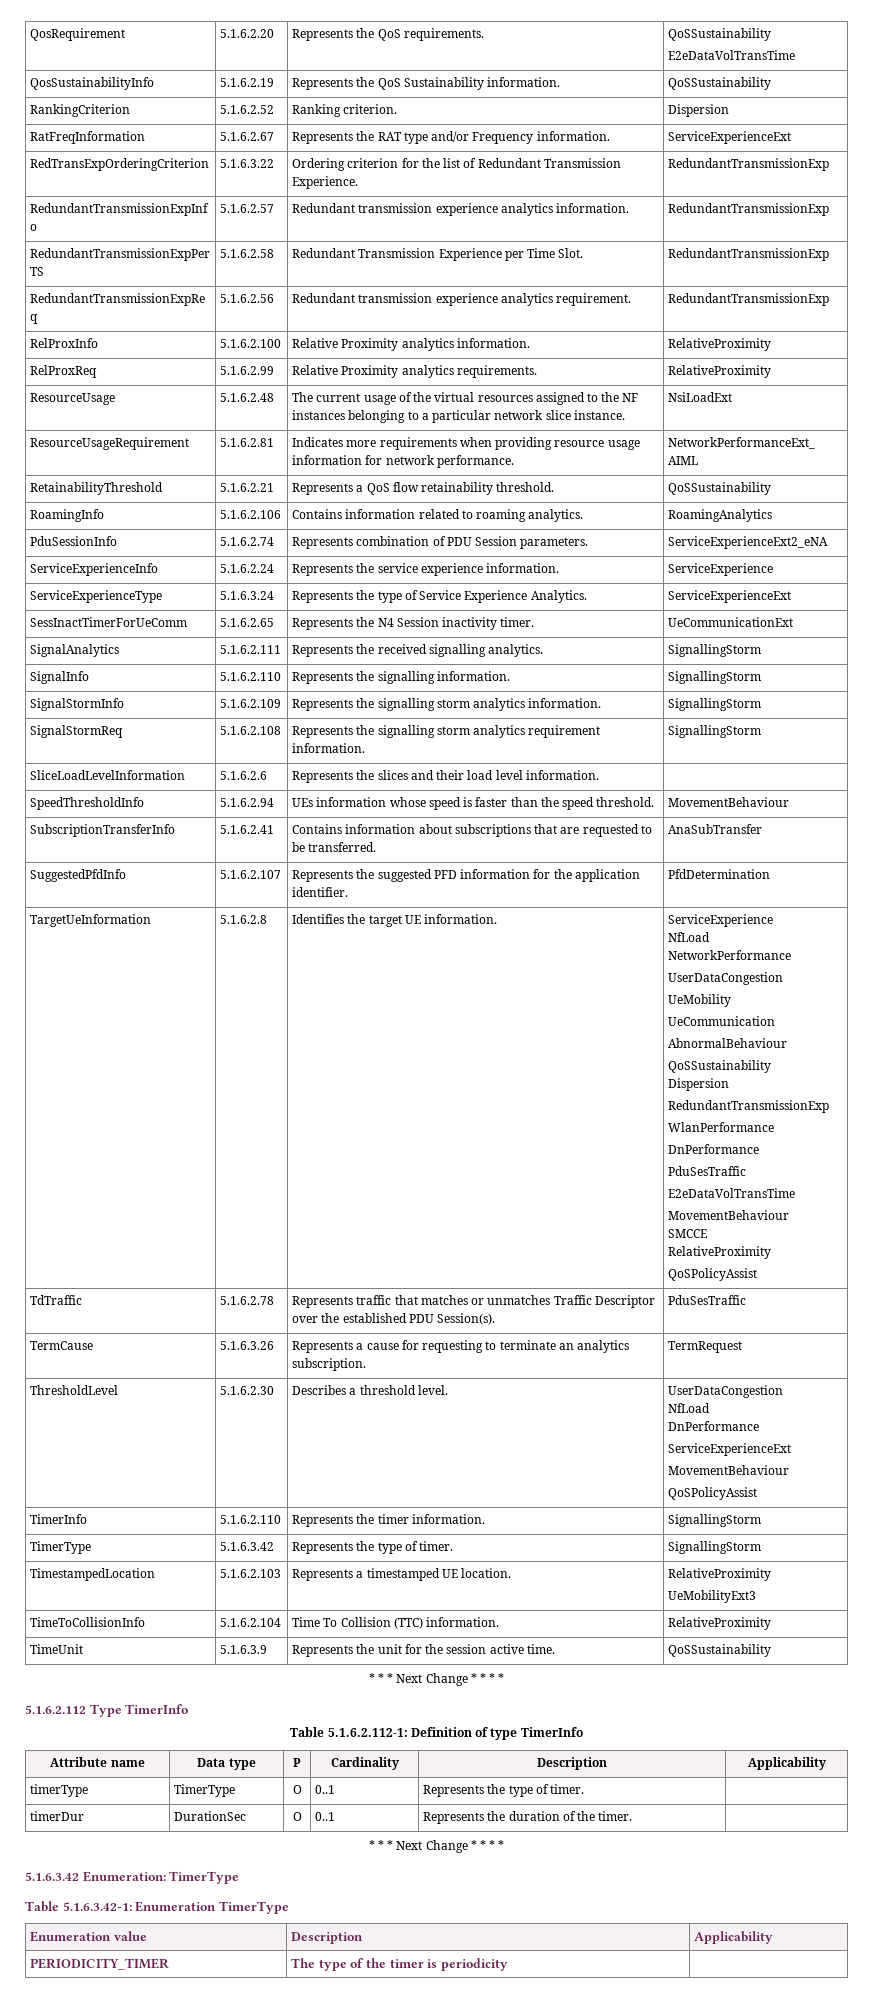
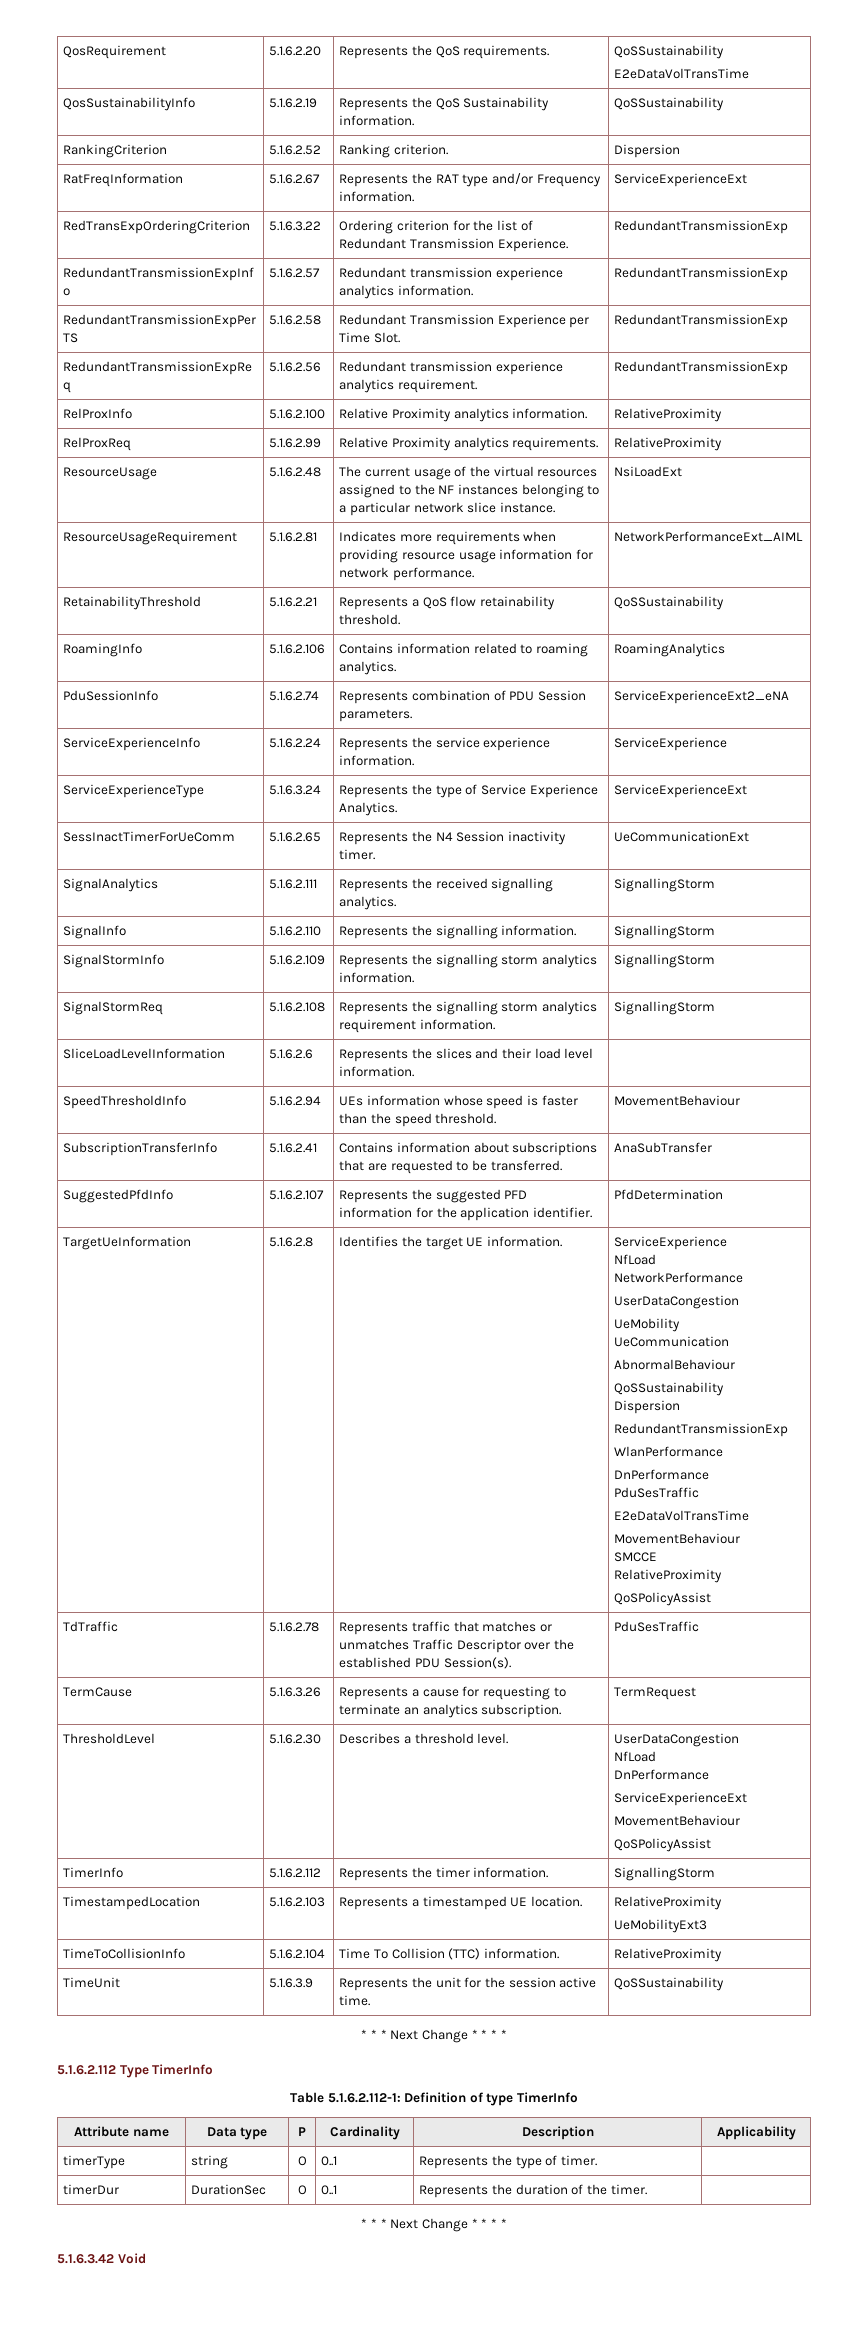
- TimerInfo | 5.1.6.2.110 | Represents the timer information. | SignallingStorm
+ TimerInfo | 5.1.6.2.112 | Represents the timer information. | SignallingStorm
- TimerType | 5.1.6.3.42 | Represents the type of timer. | SignallingStorm
- timerType | TimerType | O | 0..1 | Represents the type of timer. |
+ timerType | string | O | 0..1 | Represents the type of timer. |
- 5.1.6.3.42 Enumeration: TimerType
- Table 5.1.6.3.42-1: Enumeration TimerType
- Enumeration value | Description | Applicability
- PERIODICITY_TIMER | The type of the timer is periodicity |
+ 5.1.6.3.42 Void

